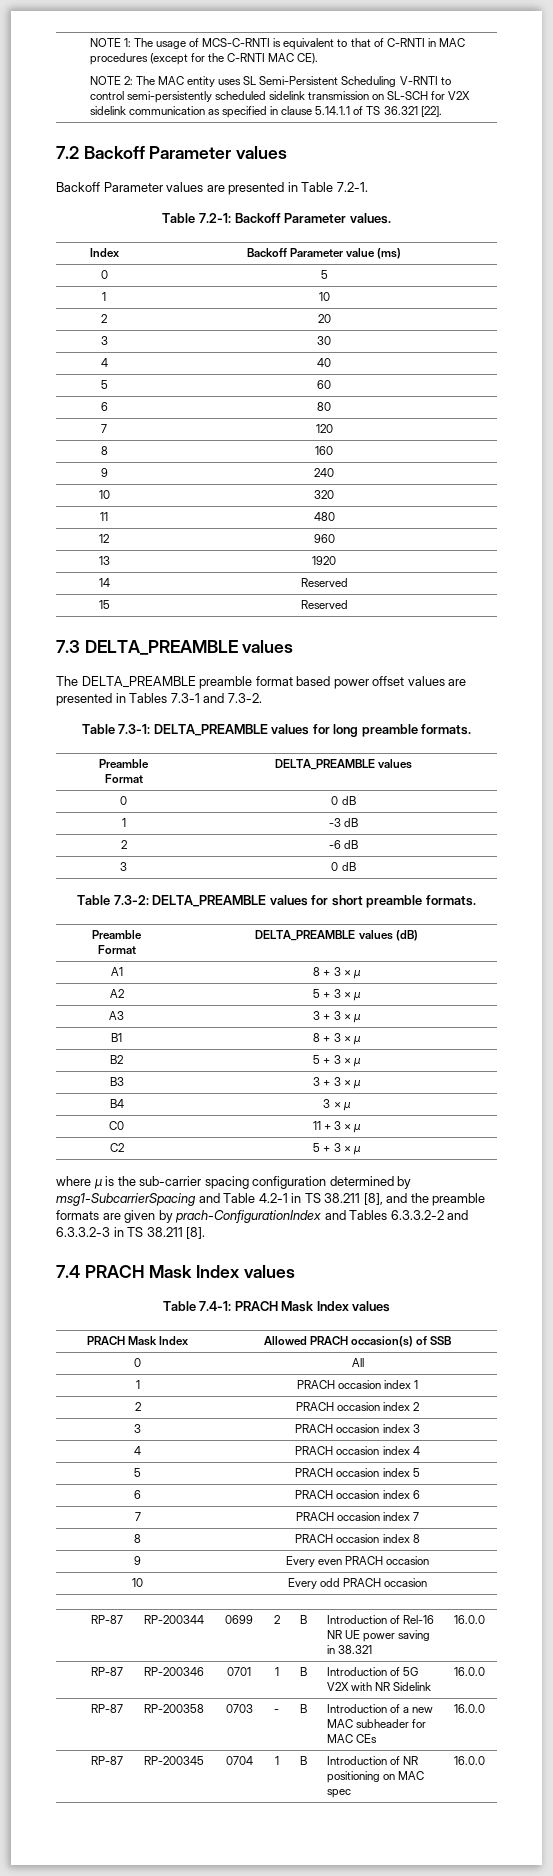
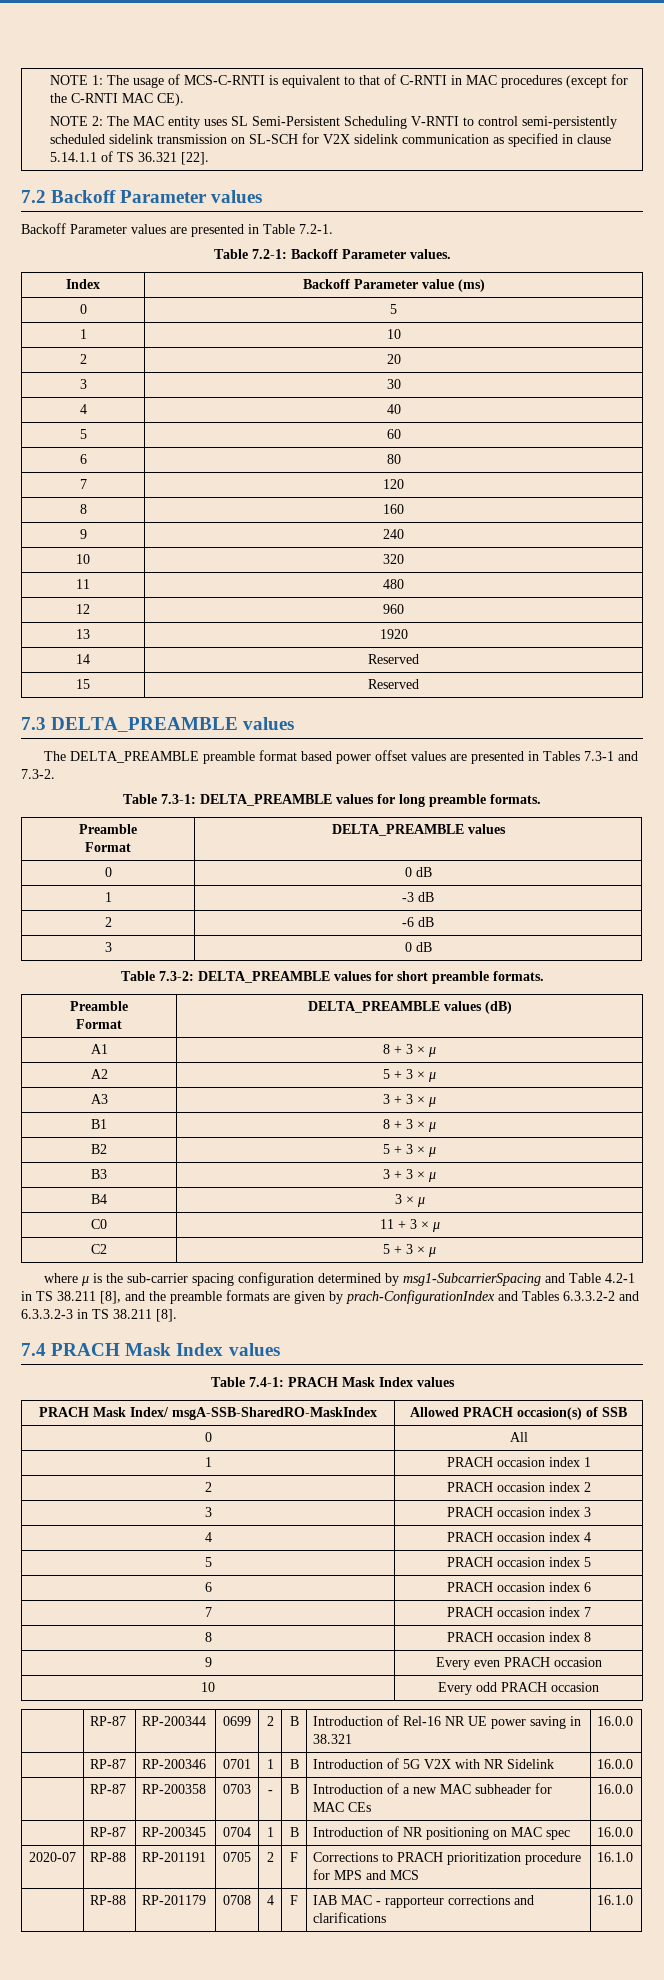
- PRACH Mask Index | Allowed PRACH occasion(s) of SSB
+ PRACH Mask Index/ msgA-SSB-SharedRO-MaskIndex | Allowed PRACH occasion(s) of SSB
+ 2020-07 | RP-88 | RP-201191 | 0705 | 2 | F | Corrections to PRACH prioritization procedure for MPS and MCS | 16.1.0
+ | RP-88 | RP-201179 | 0708 | 4 | F | IAB MAC - rapporteur corrections and clarifications | 16.1.0

